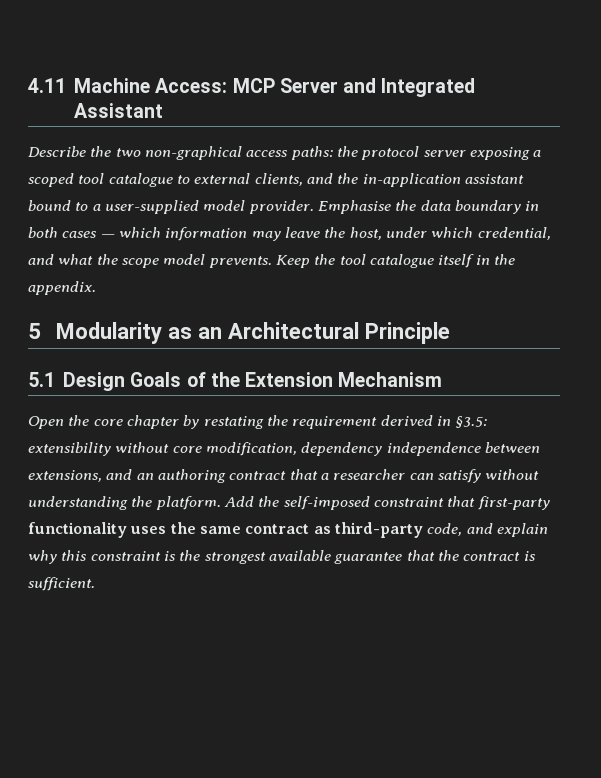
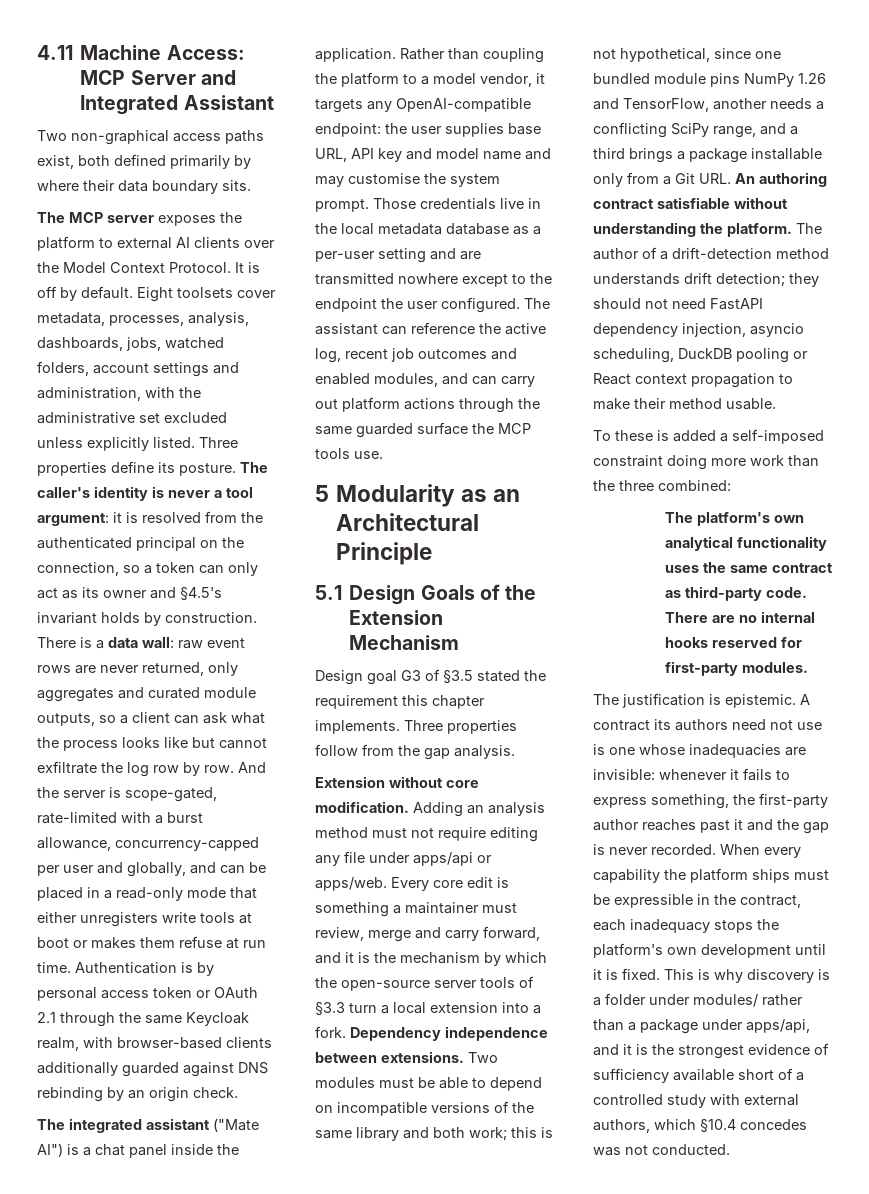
- Describe the two non-graphical access paths: the protocol server exposing a scoped tool catalogue to external clients, and the in-application assistant bound to a user-supplied model provider. Emphasise the data boundary in both cases — which information may leave the host, under which credential, and what the scope model prevents. Keep the tool catalogue itself in the appendix.
+ Two non-graphical access paths exist, both defined primarily by where their data boundary sits.
+ The MCP server exposes the platform to external AI clients over the Model Context Protocol. It is off by default. Eight toolsets cover metadata, processes, analysis, dashboards, jobs, watched folders, account settings and administration, with the administrative set excluded unless explicitly listed. Three properties define its posture. The caller's identity is never a tool argument: it is resolved from the authenticated principal on the connection, so a token can only act as its owner and §4.5's invariant holds by construction. There is a data wall: raw event rows are never returned, only aggregates and curated module outputs, so a client can ask what the process looks like but cannot exfiltrate the log row by row. And the server is scope-gated, rate-limited with a burst allowance, concurrency-capped per user and globally, and can be placed in a read-only mode that either unregisters write tools at boot or makes them refuse at run time. Authentication is by personal access token or OAuth 2.1 through the same Keycloak realm, with browser-based clients additionally guarded against DNS rebinding by an origin check.
+ The integrated assistant ("Mate AI") is a chat panel inside the application. Rather than coupling the platform to a model vendor, it targets any OpenAI-compatible endpoint: the user supplies base URL, API key and model name and may customise the system prompt. Those credentials live in the local metadata database as a per-user setting and are transmitted nowhere except to the endpoint the user configured. The assistant can reference the active log, recent job outcomes and enabled modules, and can carry out platform actions through the same guarded surface the MCP tools use.
- Open the core chapter by restating the requirement derived in §3.5: extensibility without core modification, dependency independence between extensions, and an authoring contract that a researcher can satisfy without understanding the platform. Add the self-imposed constraint that first-party functionality uses the same contract as third-party code, and explain why this constraint is the strongest available guarantee that the contract is sufficient.
+ Design goal G3 of §3.5 stated the requirement this chapter implements. Three properties follow from the gap analysis.
+ Extension without core modification. Adding an analysis method must not require editing any file under apps/api or apps/web. Every core edit is something a maintainer must review, merge and carry forward, and it is the mechanism by which the open-source server tools of §3.3 turn a local extension into a fork. Dependency independence between extensions. Two modules must be able to depend on incompatible versions of the same library and both work; this is not hypothetical, since one bundled module pins NumPy 1.26 and TensorFlow, another needs a conflicting SciPy range, and a third brings a package installable only from a Git URL. An authoring contract satisfiable without understanding the platform. The author of a drift-detection method understands drift detection; they should not need FastAPI dependency injection, asyncio scheduling, DuckDB pooling or React context propagation to make their method usable.
+ To these is added a self-imposed constraint doing more work than the three combined:
+ The platform's own analytical functionality uses the same contract as third-party code. There are no internal hooks reserved for first-party modules.
+ The justification is epistemic. A contract its authors need not use is one whose inadequacies are invisible: whenever it fails to express something, the first-party author reaches past it and the gap is never recorded. When every capability the platform ships must be expressible in the contract, each inadequacy stops the platform's own development until it is fixed. This is why discovery is a folder under modules/ rather than a package under apps/api, and it is the strongest evidence of sufficiency available short of a controlled study with external authors, which §10.4 concedes was not conducted.

